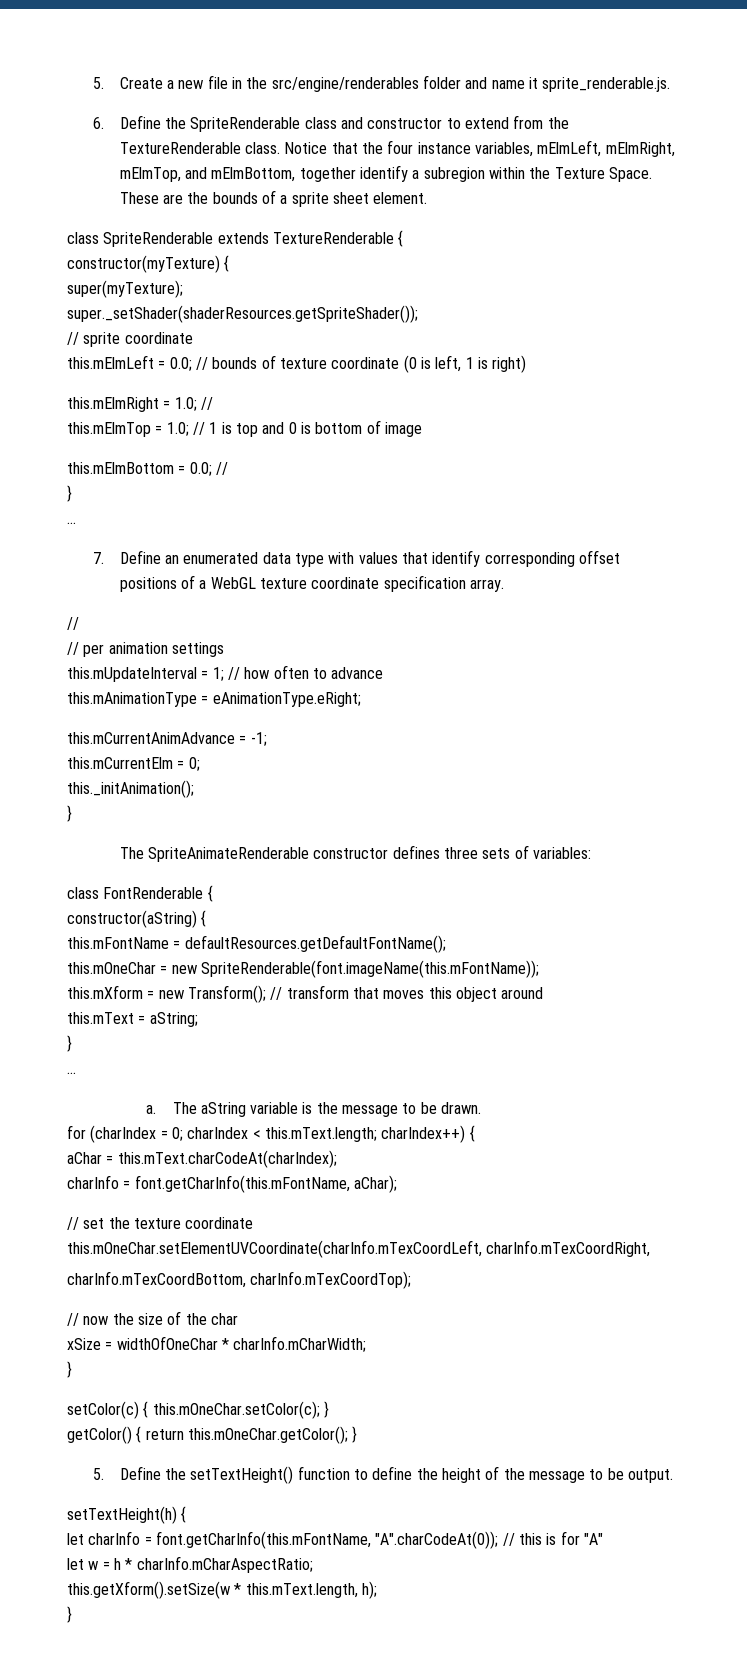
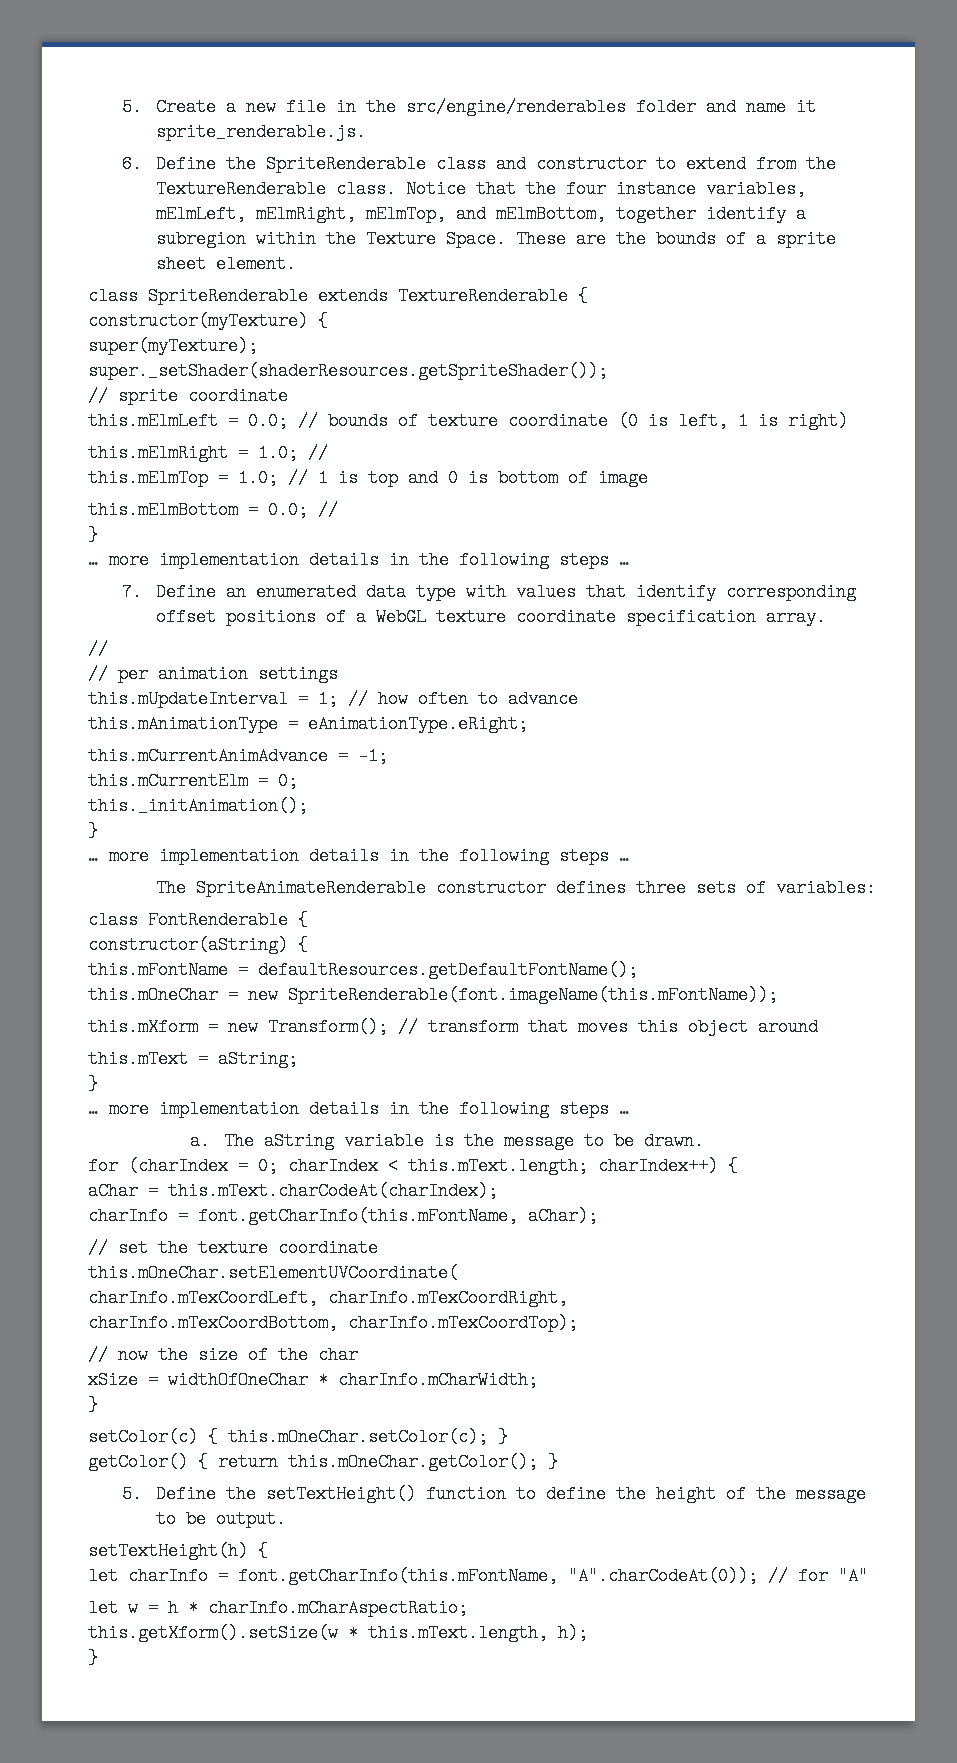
  this.mElmBottom = 0.0; //
  }
- …
+ … more implementation details in the following steps …
  this._initAnimation();
  }
+ … more implementation details in the following steps …
  this.mText = aString;
  }
- …
+ … more implementation details in the following steps …
- this.mOneChar.setElementUVCoordinate(charInfo.mTexCoordLeft, charInfo.mTexCoordRight,
+ this.mOneChar.setElementUVCoordinate(
+ charInfo.mTexCoordLeft, charInfo.mTexCoordRight,
- let charInfo = font.getCharInfo(this.mFontName, "A".charCodeAt(0)); // this is for "A"
+ let charInfo = font.getCharInfo(this.mFontName, "A".charCodeAt(0)); // for "A"

